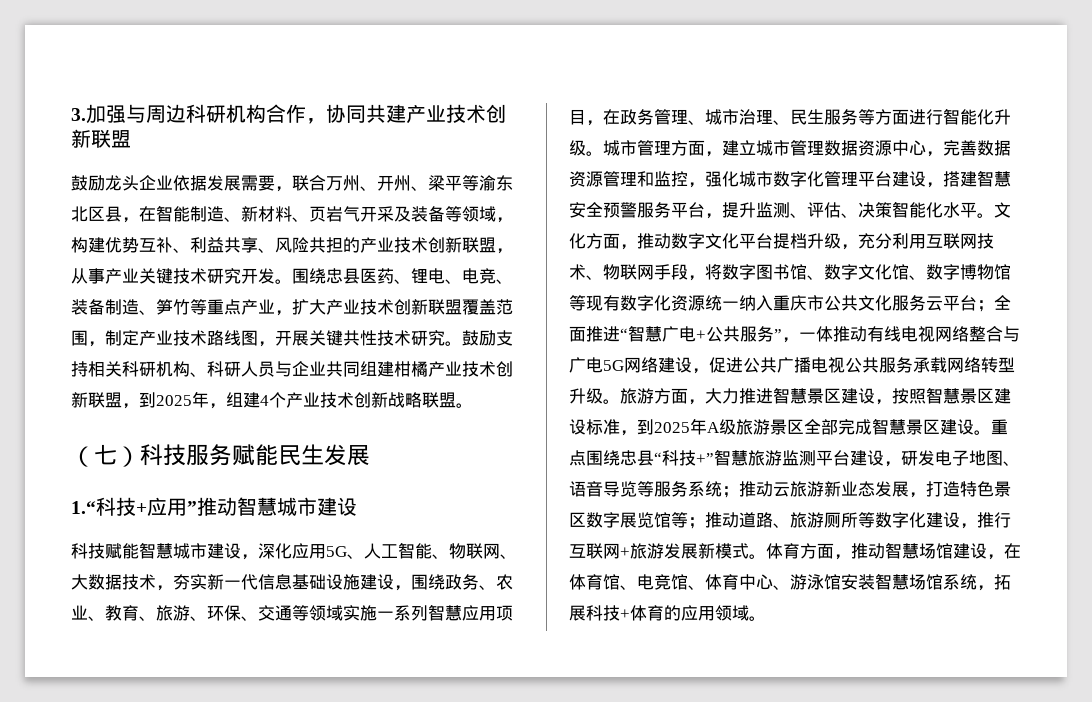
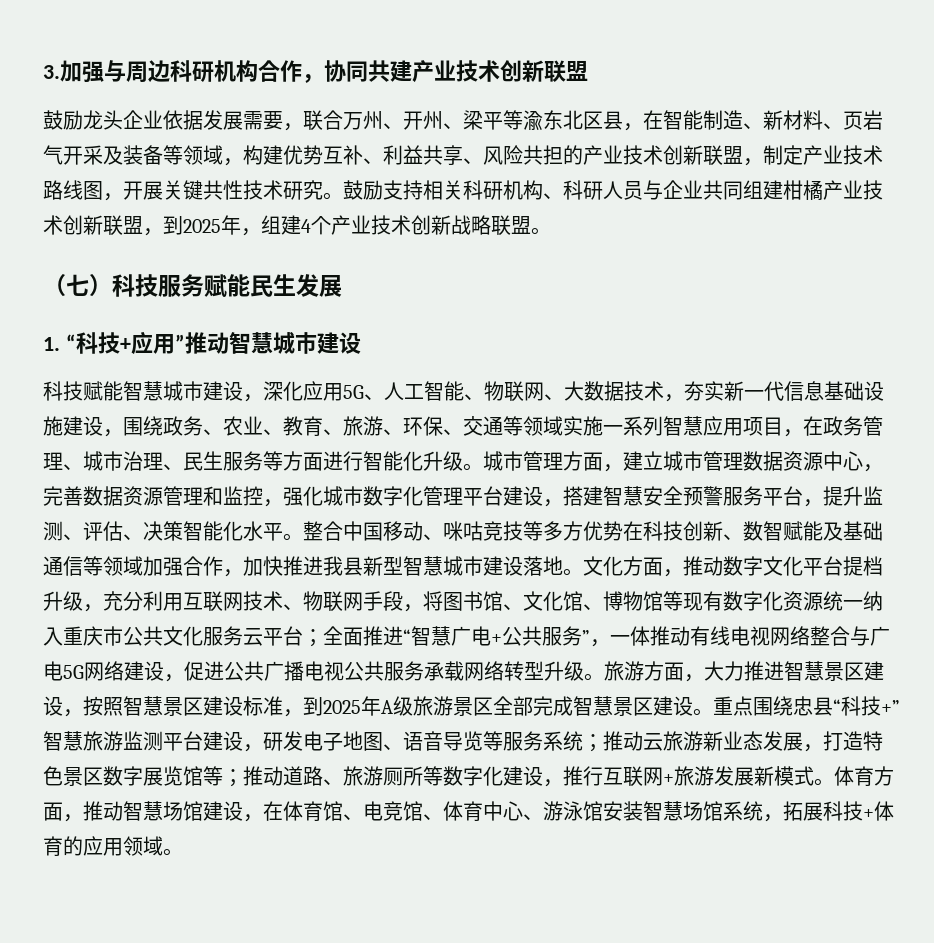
- 鼓励龙头企业依据发展需要，联合万州、开州、梁平等渝东北区县，在智能制造、新材料、页岩气开采及装备等领域，构建优势互补、利益共享、风险共担的产业技术创新联盟，从事产业关键技术研究开发。围绕忠县医药、锂电、电竞、装备制造、笋竹等重点产业，扩大产业技术创新联盟覆盖范围，制定产业技术路线图，开展关键共性技术研究。
+ 鼓励龙头企业依据发展需要，联合万州、开州、梁平等渝东北区县，在智能制造、新材料、页岩气开采及装备等领域，构建优势互补、利益共享、风险共担的产业技术创新联盟，制定产业技术路线图，开展关键共性技术研究。
- 1.“科技+应用”推动智慧城市建设
+ 1. “科技+应用”推动智慧城市建设
+ 整合中国移动、咪咕竞技等多方优势在科技创新、数智赋能及基础通信等领域加强合作，加快推进我县新型智慧城市建设落地。
- 文化方面，推动数字文化平台提档升级，充分利用互联网技术、物联网手段，将数字图书馆、数字文化馆、数字博物馆等现有数字化资源统一纳入重庆市公共文化服务云平台；
+ 文化方面，推动数字文化平台提档升级，充分利用互联网技术、物联网手段，将图书馆、文化馆、博物馆等现有数字化资源统一纳入重庆市公共文化服务云平台；

